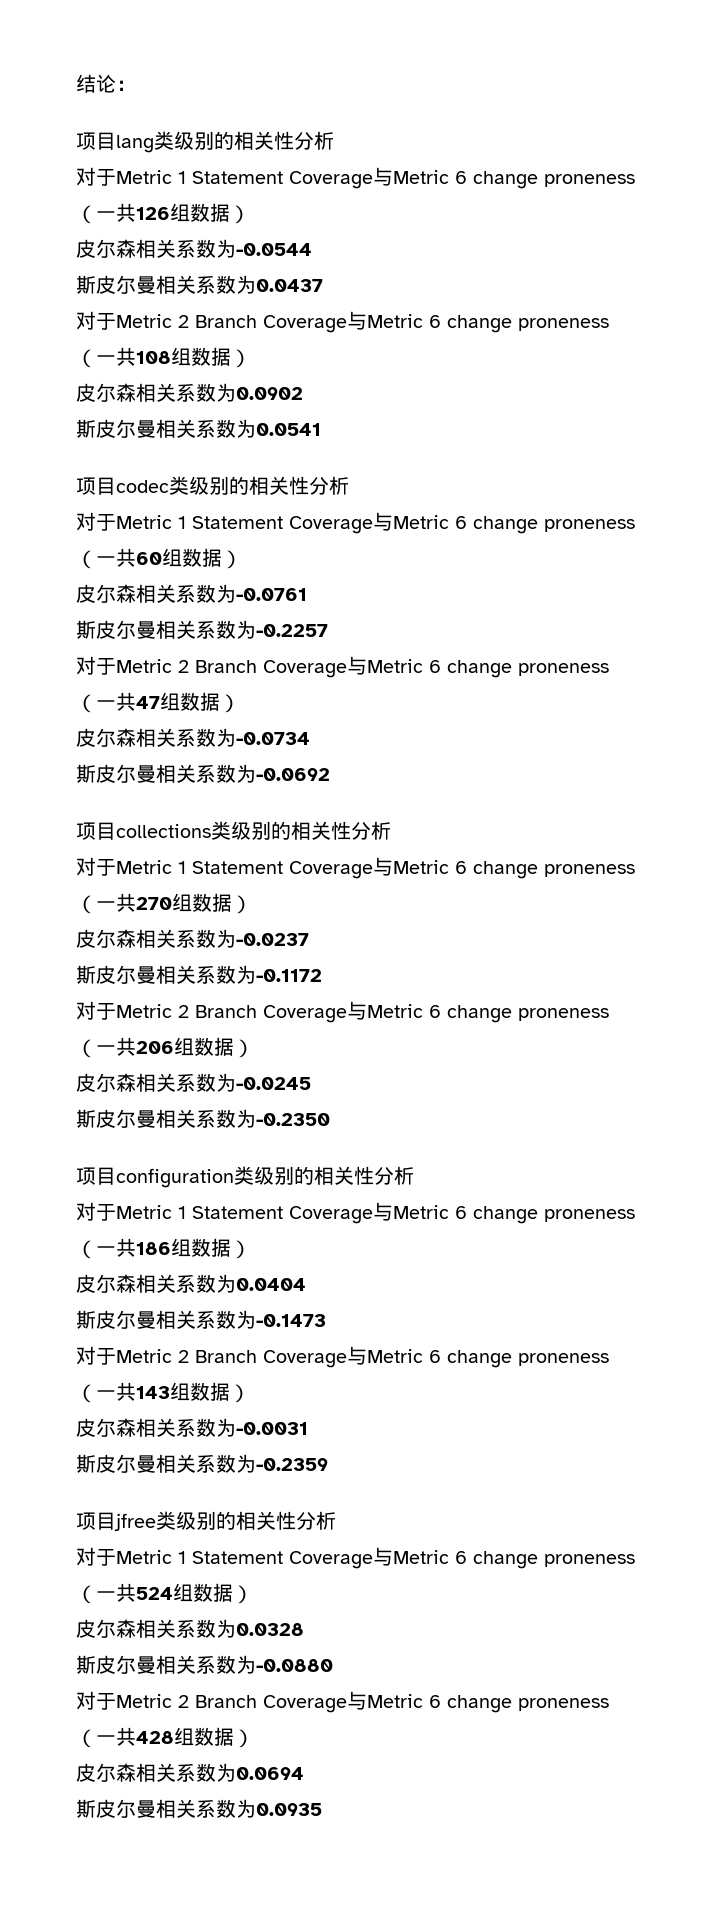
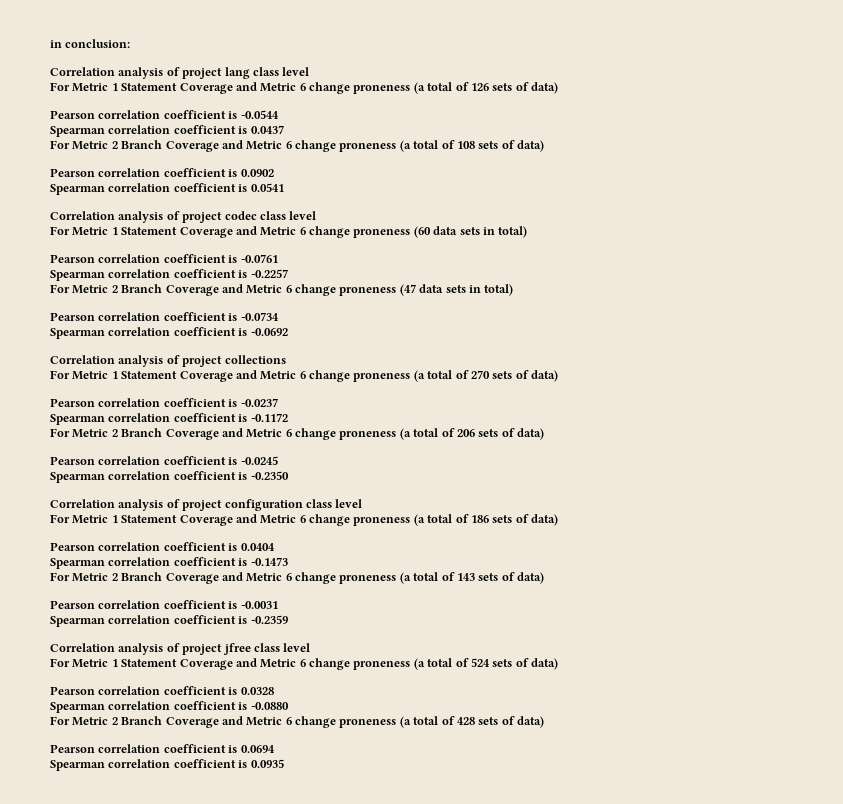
- 结论：
- 项目lang类级别的相关性分析
- 对于Metric 1 Statement Coverage与Metric 6 change proneness（一共126组数据）
- 皮尔森相关系数为-0.0544
- 斯皮尔曼相关系数为0.0437
+ in conclusion:
+ Correlation analysis of project lang class level
+ For Metric 1 Statement Coverage and Metric 6 change proneness (a total of 126 sets of data)
+ Pearson correlation coefficient is -0.0544
+ Spearman correlation coefficient is 0.0437
- 对于Metric 2 Branch Coverage与Metric 6 change proneness（一共108组数据）
- 皮尔森相关系数为0.0902
- 斯皮尔曼相关系数为0.0541
- 项目codec类级别的相关性分析
- 对于Metric 1 Statement Coverage与Metric 6 change proneness（一共60组数据）
- 皮尔森相关系数为-0.0761
- 斯皮尔曼相关系数为-0.2257
+ For Metric 2 Branch Coverage and Metric 6 change proneness (a total of 108 sets of data)
+ Pearson correlation coefficient is 0.0902
+ Spearman correlation coefficient is 0.0541
+ Correlation analysis of project codec class level
+ For Metric 1 Statement Coverage and Metric 6 change proneness (60 data sets in total)
+ Pearson correlation coefficient is -0.0761
+ Spearman correlation coefficient is -0.2257
- 对于Metric 2 Branch Coverage与Metric 6 change proneness（一共47组数据）
- 皮尔森相关系数为-0.0734
- 斯皮尔曼相关系数为-0.0692
- 项目collections类级别的相关性分析
- 对于Metric 1 Statement Coverage与Metric 6 change proneness（一共270组数据）
- 皮尔森相关系数为-0.0237
- 斯皮尔曼相关系数为-0.1172
+ For Metric 2 Branch Coverage and Metric 6 change proneness (47 data sets in total)
+ Pearson correlation coefficient is -0.0734
+ Spearman correlation coefficient is -0.0692
+ Correlation analysis of project collections
+ For Metric 1 Statement Coverage and Metric 6 change proneness (a total of 270 sets of data)
+ Pearson correlation coefficient is -0.0237
+ Spearman correlation coefficient is -0.1172
- 对于Metric 2 Branch Coverage与Metric 6 change proneness（一共206组数据）
- 皮尔森相关系数为-0.0245
- 斯皮尔曼相关系数为-0.2350
- 项目configuration类级别的相关性分析
- 对于Metric 1 Statement Coverage与Metric 6 change proneness（一共186组数据）
- 皮尔森相关系数为0.0404
- 斯皮尔曼相关系数为-0.1473
+ For Metric 2 Branch Coverage and Metric 6 change proneness (a total of 206 sets of data)
+ Pearson correlation coefficient is -0.0245
+ Spearman correlation coefficient is -0.2350
+ Correlation analysis of project configuration class level
+ For Metric 1 Statement Coverage and Metric 6 change proneness (a total of 186 sets of data)
+ Pearson correlation coefficient is 0.0404
+ Spearman correlation coefficient is -0.1473
- 对于Metric 2 Branch Coverage与Metric 6 change proneness（一共143组数据）
- 皮尔森相关系数为-0.0031
- 斯皮尔曼相关系数为-0.2359
- 项目jfree类级别的相关性分析
- 对于Metric 1 Statement Coverage与Metric 6 change proneness（一共524组数据）
- 皮尔森相关系数为0.0328
- 斯皮尔曼相关系数为-0.0880
+ For Metric 2 Branch Coverage and Metric 6 change proneness (a total of 143 sets of data)
+ Pearson correlation coefficient is -0.0031
+ Spearman correlation coefficient is -0.2359
+ Correlation analysis of project jfree class level
+ For Metric 1 Statement Coverage and Metric 6 change proneness (a total of 524 sets of data)
+ Pearson correlation coefficient is 0.0328
+ Spearman correlation coefficient is -0.0880
- 对于Metric 2 Branch Coverage与Metric 6 change proneness（一共428组数据）
- 皮尔森相关系数为0.0694
- 斯皮尔曼相关系数为0.0935
+ For Metric 2 Branch Coverage and Metric 6 change proneness (a total of 428 sets of data)
+ Pearson correlation coefficient is 0.0694
+ Spearman correlation coefficient is 0.0935

